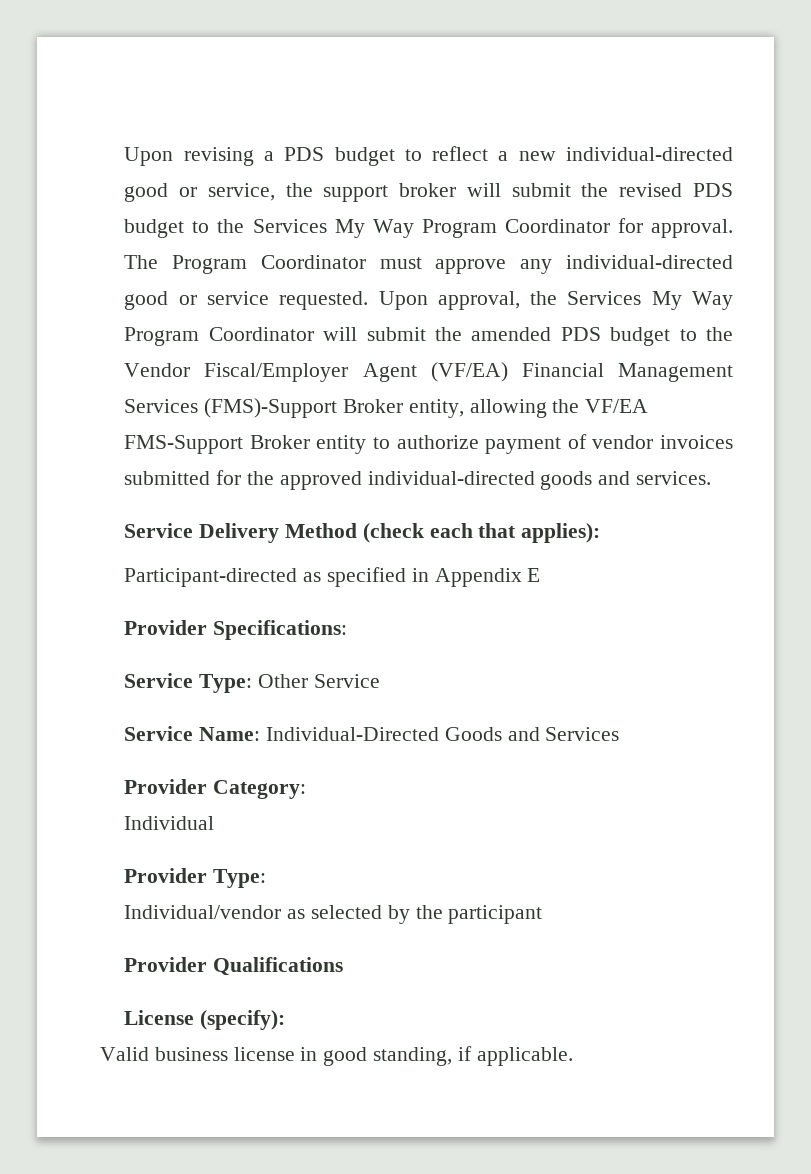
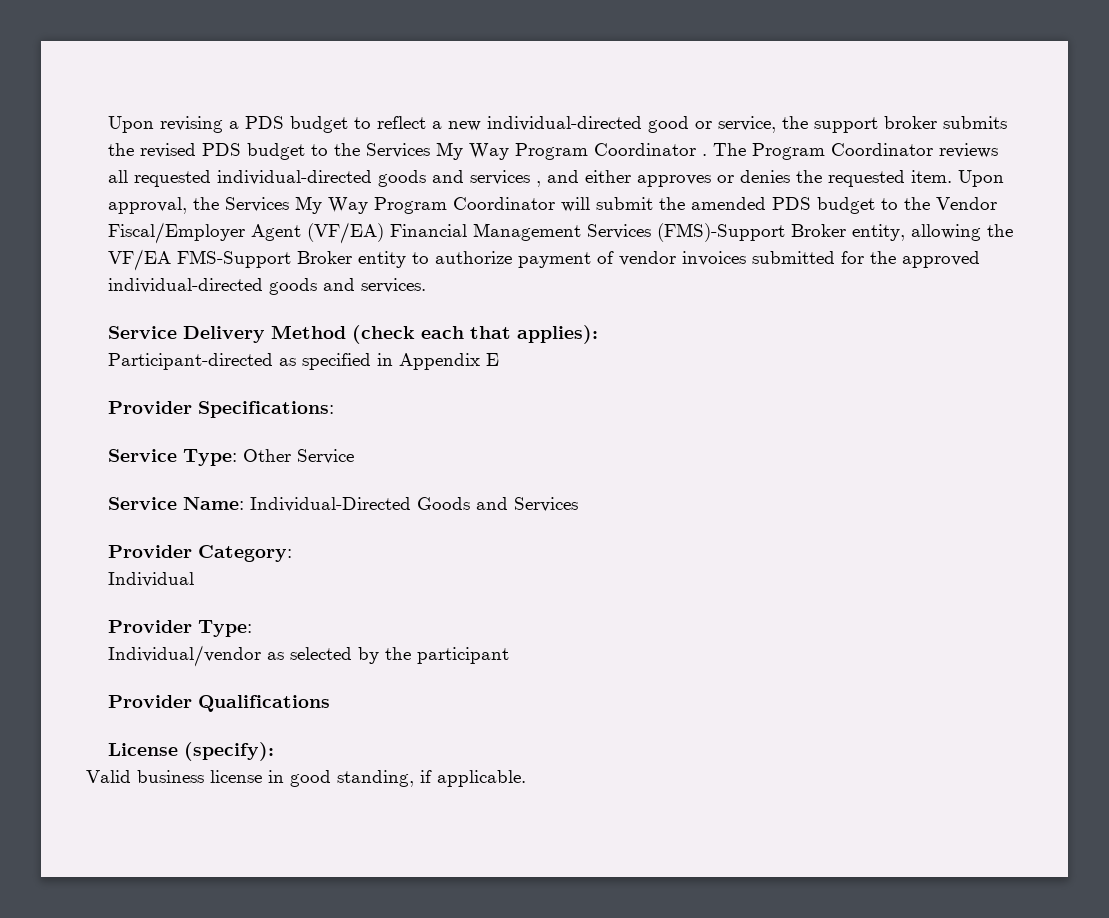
- Upon revising a PDS budget to reflect a new individual-directed good or service, the support broker will submit the revised PDS budget to the Services My Way Program Coordinator for approval.
+ Upon revising a PDS budget to reflect a new individual-directed good or service, the support broker submits the revised PDS budget to the Services My Way Program Coordinator .
- The Program Coordinator must approve any individual-directed good or service requested.
+ The Program Coordinator reviews all requested individual-directed goods and services , and either approves or denies the requested item.

